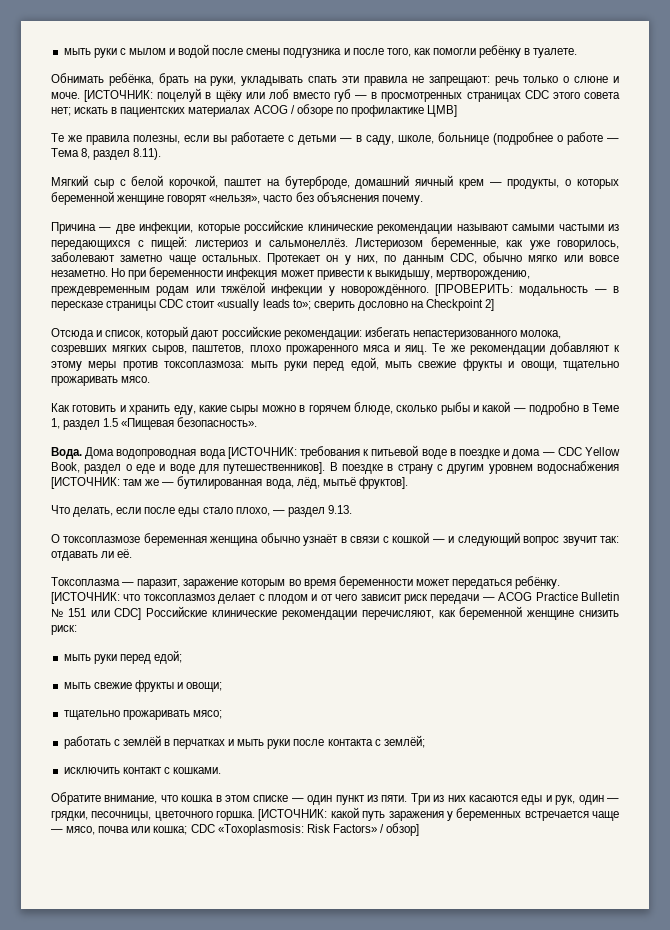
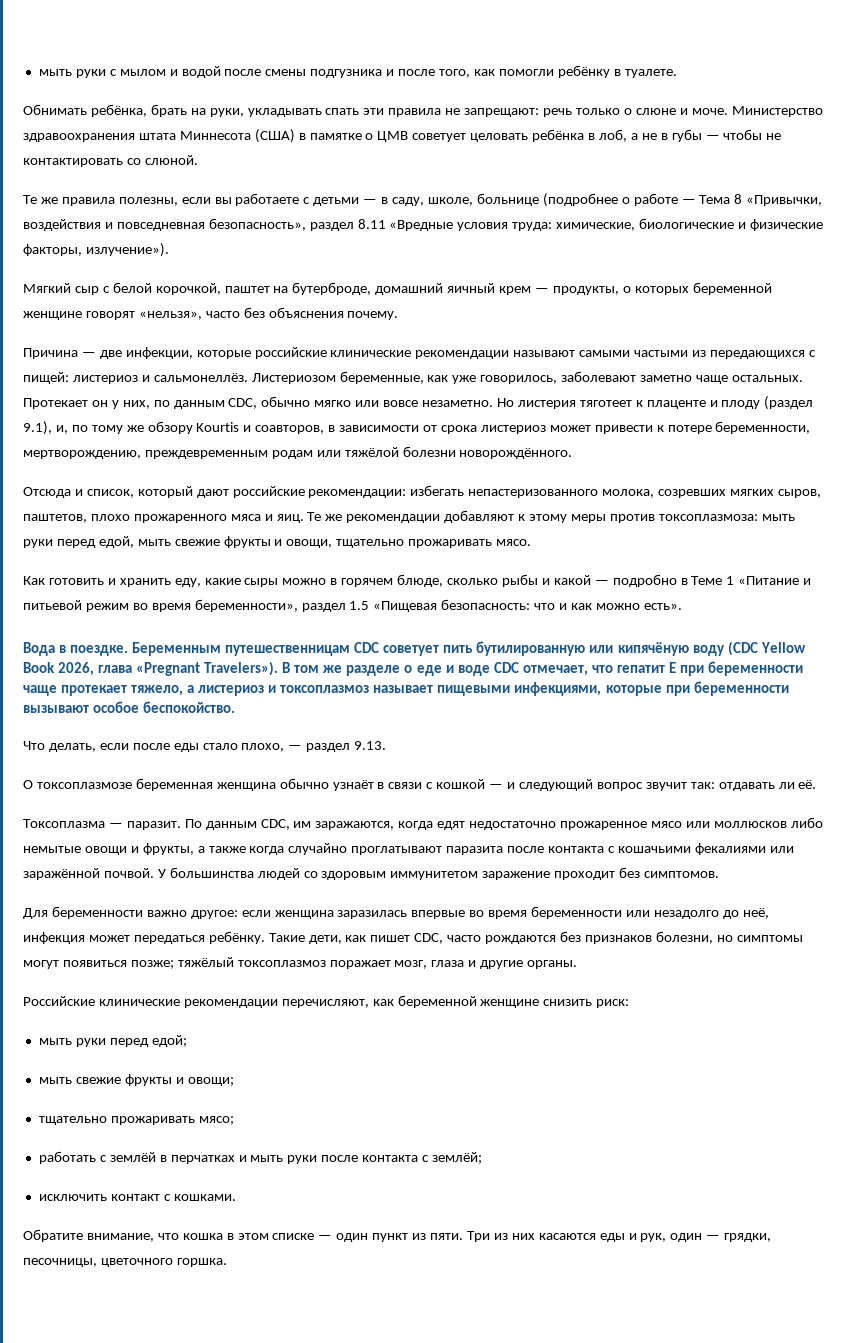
- [ИСТОЧНИК: поцелуй в щёку или лоб вместо губ — в просмотренных страницах CDC этого совета нет; искать в пациентских материалах ACOG / обзоре по профилактике ЦМВ]
+ Министерство здравоохранения штата Миннесота (США) в памятке о ЦМВ советует целовать ребёнка в лоб, а не в губы — чтобы не контактировать со слюной.
- Те же правила полезны, если вы работаете с детьми — в саду, школе, больнице (подробнее о работе — Тема 8, раздел 8.11).
+ Те же правила полезны, если вы работаете с детьми — в саду, школе, больнице (подробнее о работе — Тема 8 «Привычки, воздействия и повседневная безопасность», раздел 8.11 «Вредные условия труда: химические, биологические и физические факторы, излучение»).
- Но при беременности инфекция может привести к выкидышу, мертворождению, преждевременным родам или тяжёлой инфекции у новорождённого. [ПРОВЕРИТЬ: модальность — в пересказе страницы CDC стоит «usually leads to»; сверить дословно на Checkpoint 2]
+ Но листерия тяготеет к плаценте и плоду (раздел 9.1), и, по тому же обзору Kourtis и соавторов, в зависимости от срока листериоз может привести к потере беременности, мертворождению, преждевременным родам или тяжёлой болезни новорождённого.
- Как готовить и хранить еду, какие сыры можно в горячем блюде, сколько рыбы и какой — подробно в Теме 1, раздел 1.5 «Пищевая безопасность».
- Вода. Дома водопроводная вода [ИСТОЧНИК: требования к питьевой воде в поездке и дома — CDC Yellow Book, раздел о еде и воде для путешественников]. В поездке в страну с другим уровнем водоснабжения [ИСТОЧНИК: там же — бутилированная вода, лёд, мытьё фруктов].
+ Как готовить и хранить еду, какие сыры можно в горячем блюде, сколько рыбы и какой — подробно в Теме 1 «Питание и питьевой режим во время беременности», раздел 1.5 «Пищевая безопасность: что и как можно есть».
+ Вода в поездке. Беременным путешественницам CDC советует пить бутилированную или кипячёную воду (CDC Yellow Book 2026, глава «Pregnant Travelers»). В том же разделе о еде и воде CDC отмечает, что гепатит E при беременности чаще протекает тяжело, а листериоз и токсоплазмоз называет пищевыми инфекциями, которые при беременности вызывают особое беспокойство.
- Токсоплазма — паразит, заражение которым во время беременности может передаться ребёнку. [ИСТОЧНИК: что токсоплазмоз делает с плодом и от чего зависит риск передачи — ACOG Practice Bulletin № 151 или CDC] Российские клинические рекомендации перечисляют, как беременной женщине снизить риск:
+ Токсоплазма — паразит. По данным CDC, им заражаются, когда едят недостаточно прожаренное мясо или моллюсков либо немытые овощи и фрукты, а также когда случайно проглатывают паразита после контакта с кошачьими фекалиями или заражённой почвой. У большинства людей со здоровым иммунитетом заражение проходит без симптомов.
+ Для беременности важно другое: если женщина заразилась впервые во время беременности или незадолго до неё, инфекция может передаться ребёнку. Такие дети, как пишет CDC, часто рождаются без признаков болезни, но симптомы могут появиться позже; тяжёлый токсоплазмоз поражает мозг, глаза и другие органы.
+ Российские клинические рекомендации перечисляют, как беременной женщине снизить риск:
- [ИСТОЧНИК: какой путь заражения у беременных встречается чаще — мясо, почва или кошка; CDC «Toxoplasmosis: Risk Factors» / обзор]

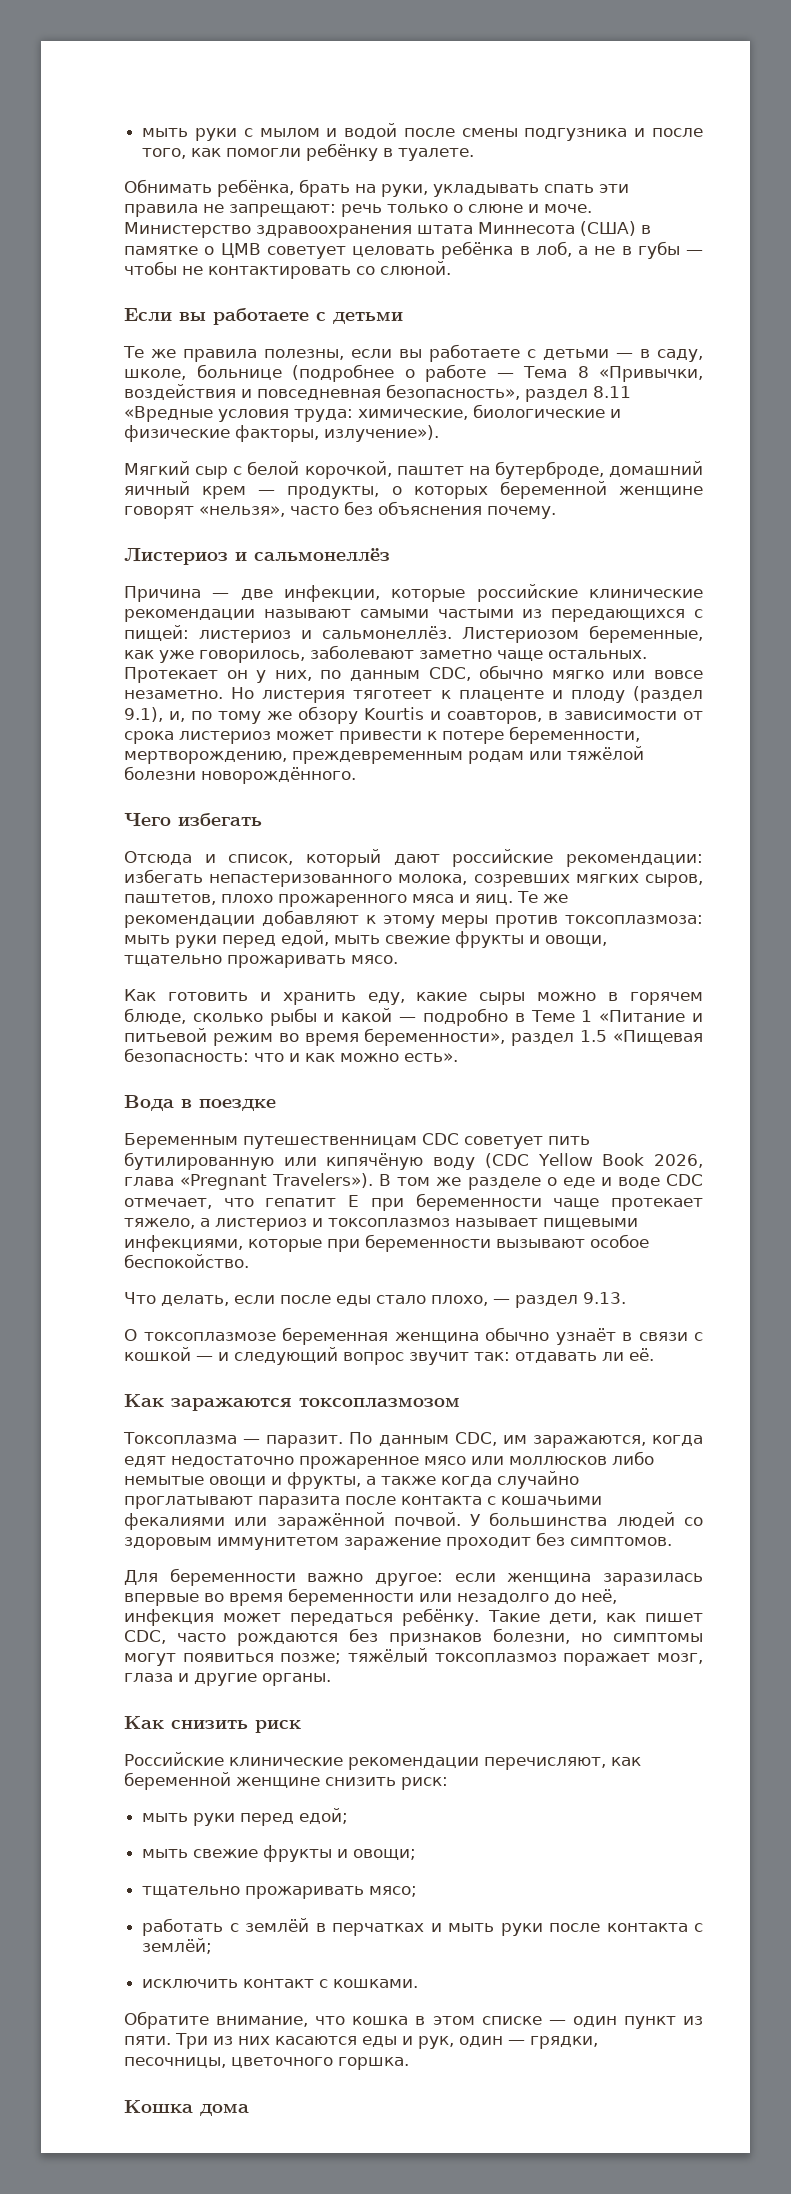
+ Если вы работаете с детьми
+ Листериоз и сальмонеллёз
+ Чего избегать
- Вода в поездке. Беременным путешественницам CDC советует пить бутилированную или кипячёную воду (CDC Yellow Book 2026, глава «Pregnant Travelers»).
+ Вода в поездке
+ Беременным путешественницам CDC советует пить бутилированную или кипячёную воду (CDC Yellow Book 2026, глава «Pregnant Travelers»).
+ Как заражаются токсоплазмозом
+ Как снизить риск
+ Кошка дома

